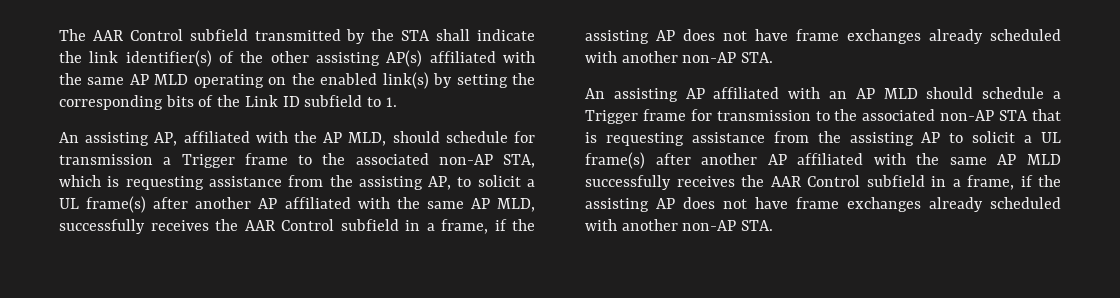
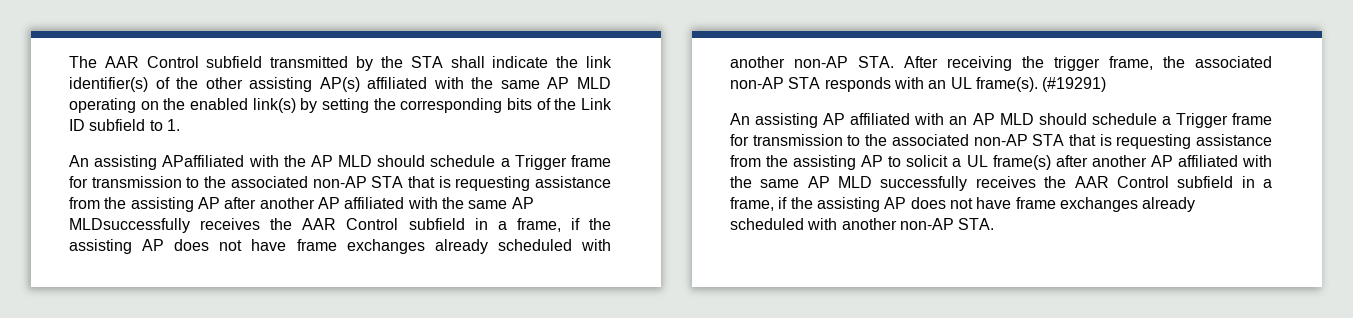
- An assisting AP, affiliated with the AP MLD, should schedule for transmission a Trigger frame to the associated non-AP STA, which is requesting assistance from the assisting AP, to solicit a UL frame(s) after another AP affiliated with the same AP MLD, successfully receives the AAR Control subfield in a frame, if the assisting AP does not have frame exchanges already scheduled with another non-AP STA.
+ An assisting APaffiliated with the AP MLD should schedule a Trigger frame for transmission to the associated non-AP STA that is requesting assistance from the assisting AP after another AP affiliated with the same AP MLDsuccessfully receives the AAR Control subfield in a frame, if the assisting AP does not have frame exchanges already scheduled with another non-AP STA. After receiving the trigger frame, the associated non-AP STA responds with an UL frame(s). (#19291)

